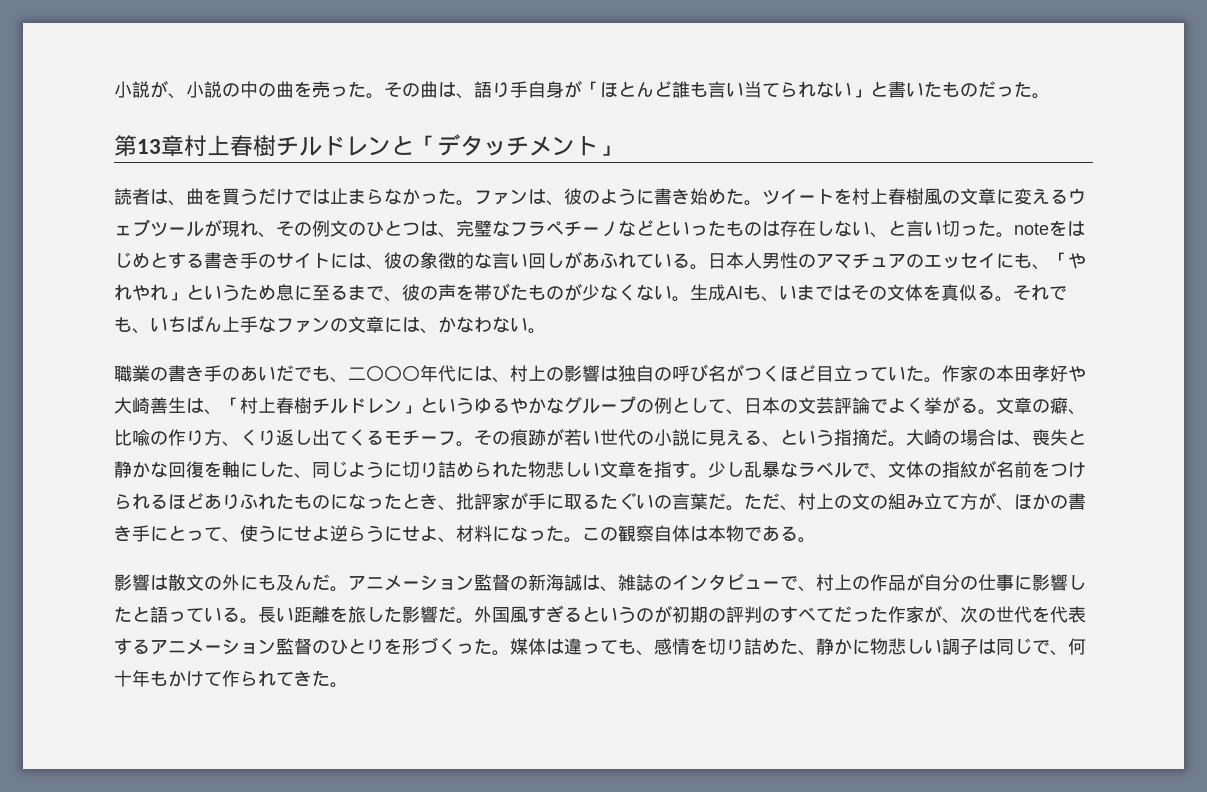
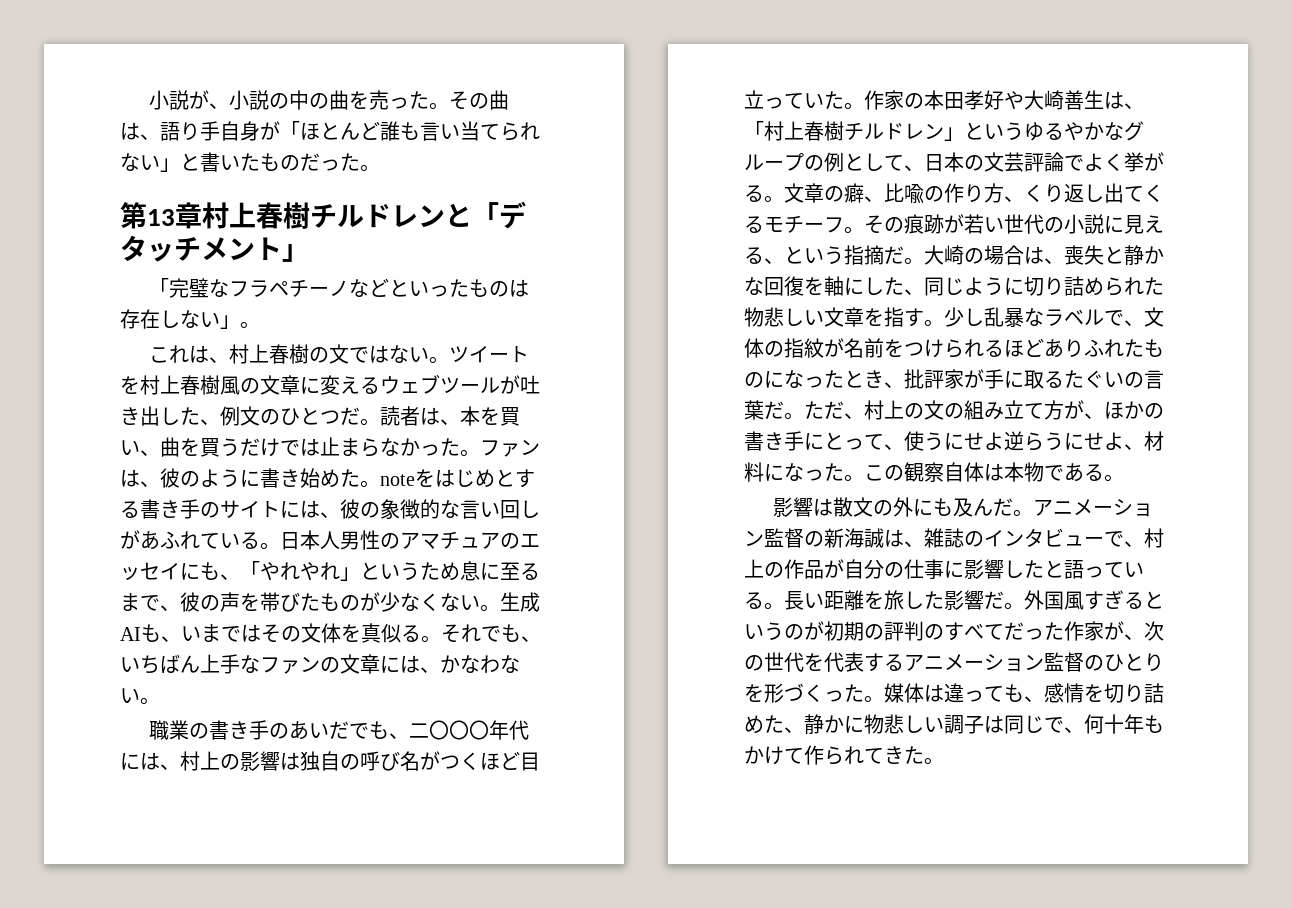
- 読者は、曲を買うだけでは止まらなかった。
+ 「完璧なフラペチーノなどといったものは存在しない」。
+ これは、村上春樹の文ではない。ツイートを村上春樹風の文章に変えるウェブツールが吐き出した、例文のひとつだ。読者は、本を買い、曲を買うだけでは止まらなかった。
- ファンは、彼のように書き始めた。ツイートを村上春樹風の文章に変えるウェブツールが現れ、その例文のひとつは、完璧なフラペチーノなどといったものは存在しない、と言い切った。noteをはじめとする書き手のサイトには、彼の象徴的な言い回しがあふれている。
+ ファンは、彼のように書き始めた。noteをはじめとする書き手のサイトには、彼の象徴的な言い回しがあふれている。

